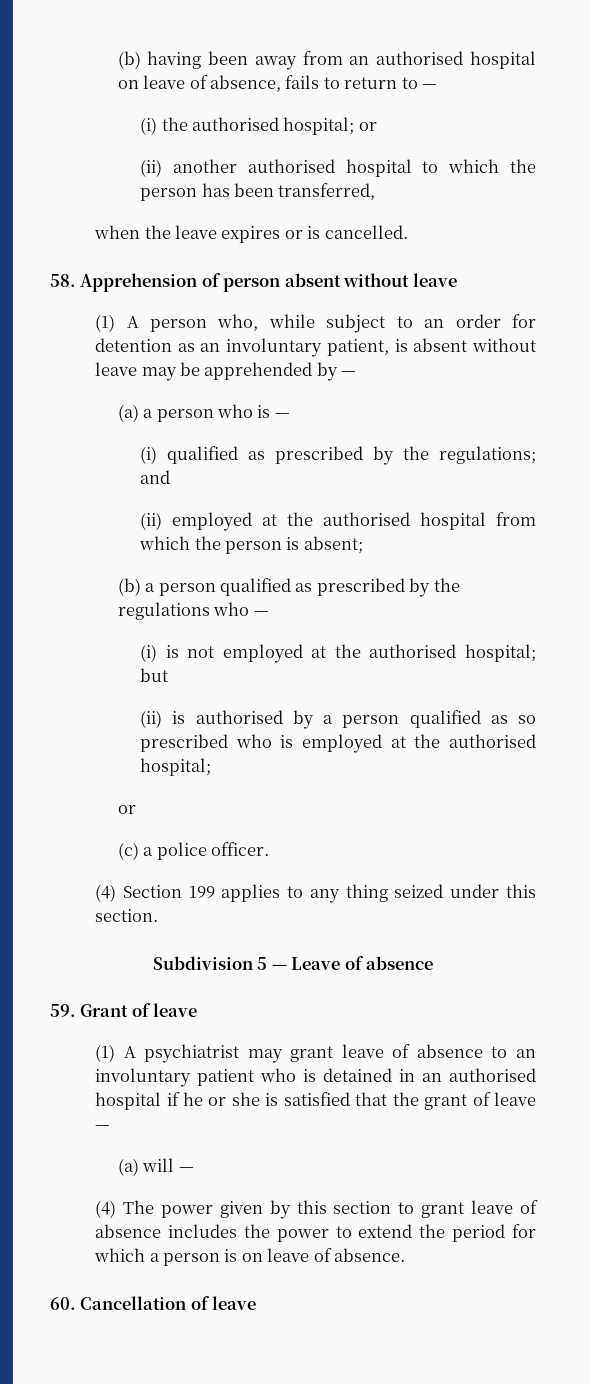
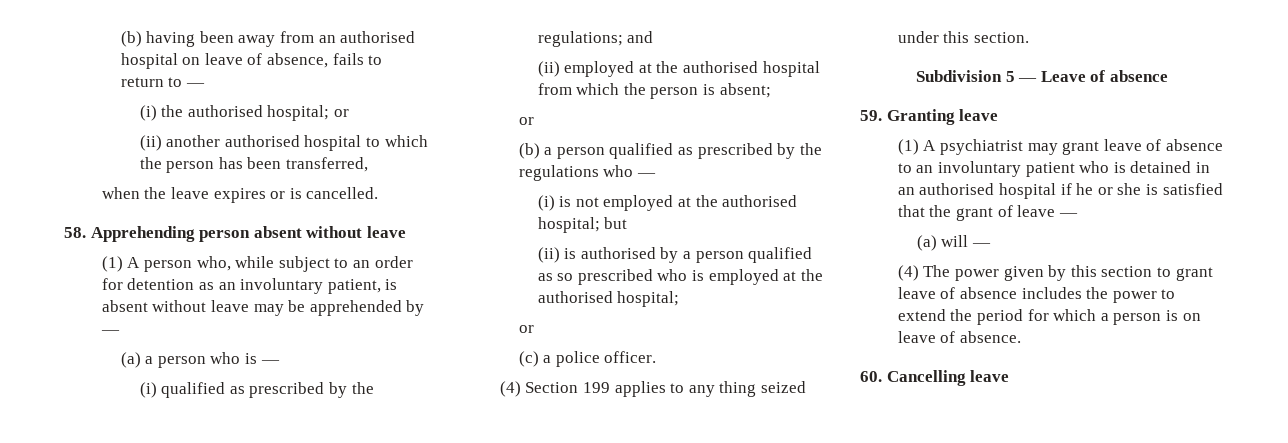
- 58. Apprehension of person absent without leave
+ 58. Apprehending person absent without leave
  (ii) employed at the authorised hospital from which the person is absent;
+ or
- 59. Grant of leave
+ 59. Granting leave
- 60. Cancellation of leave
+ 60. Cancelling leave

